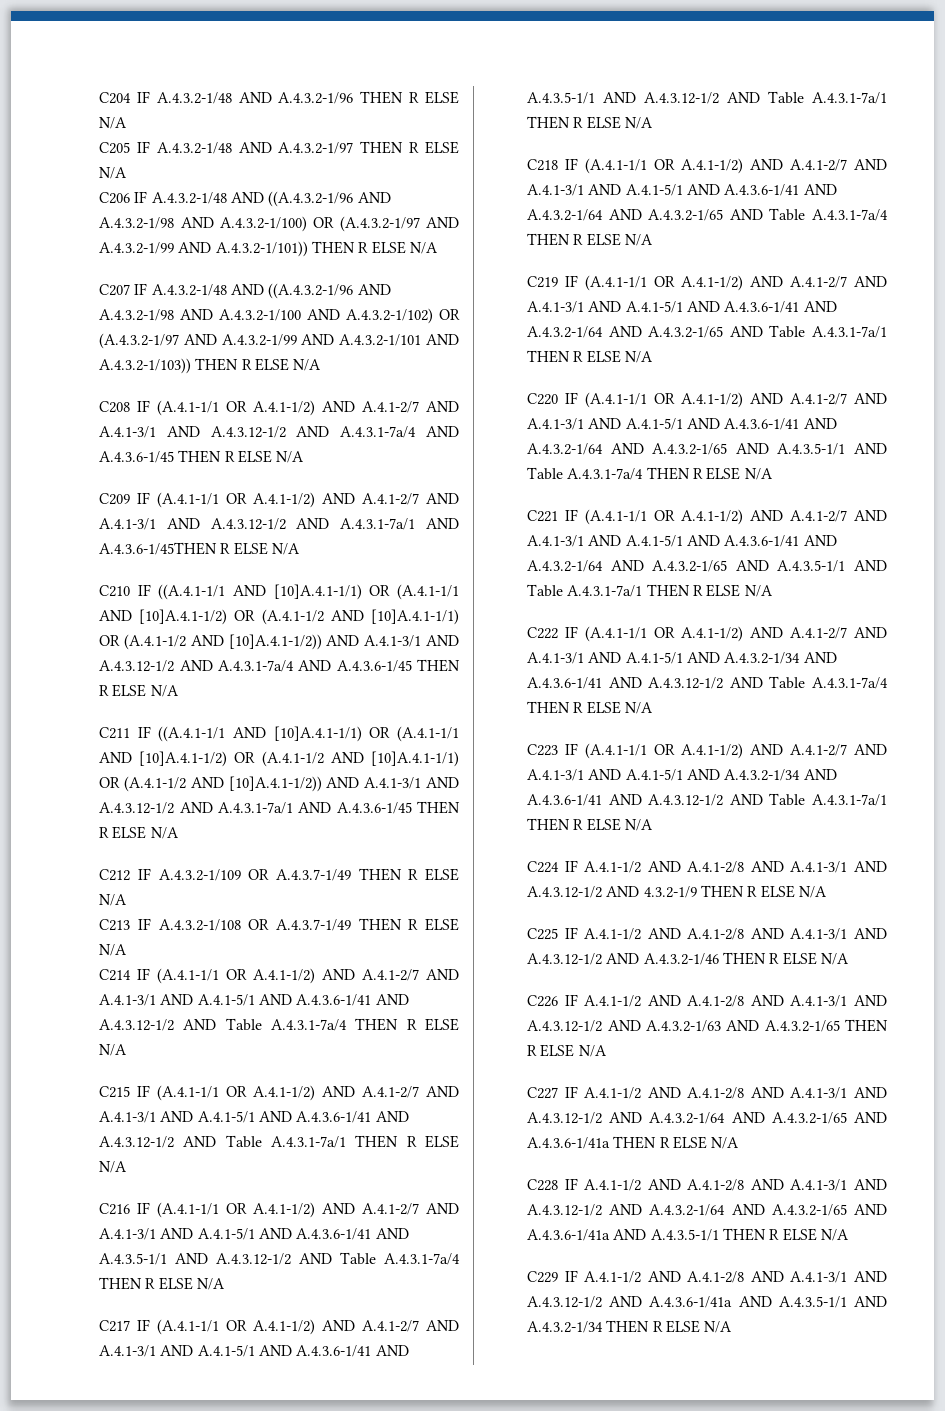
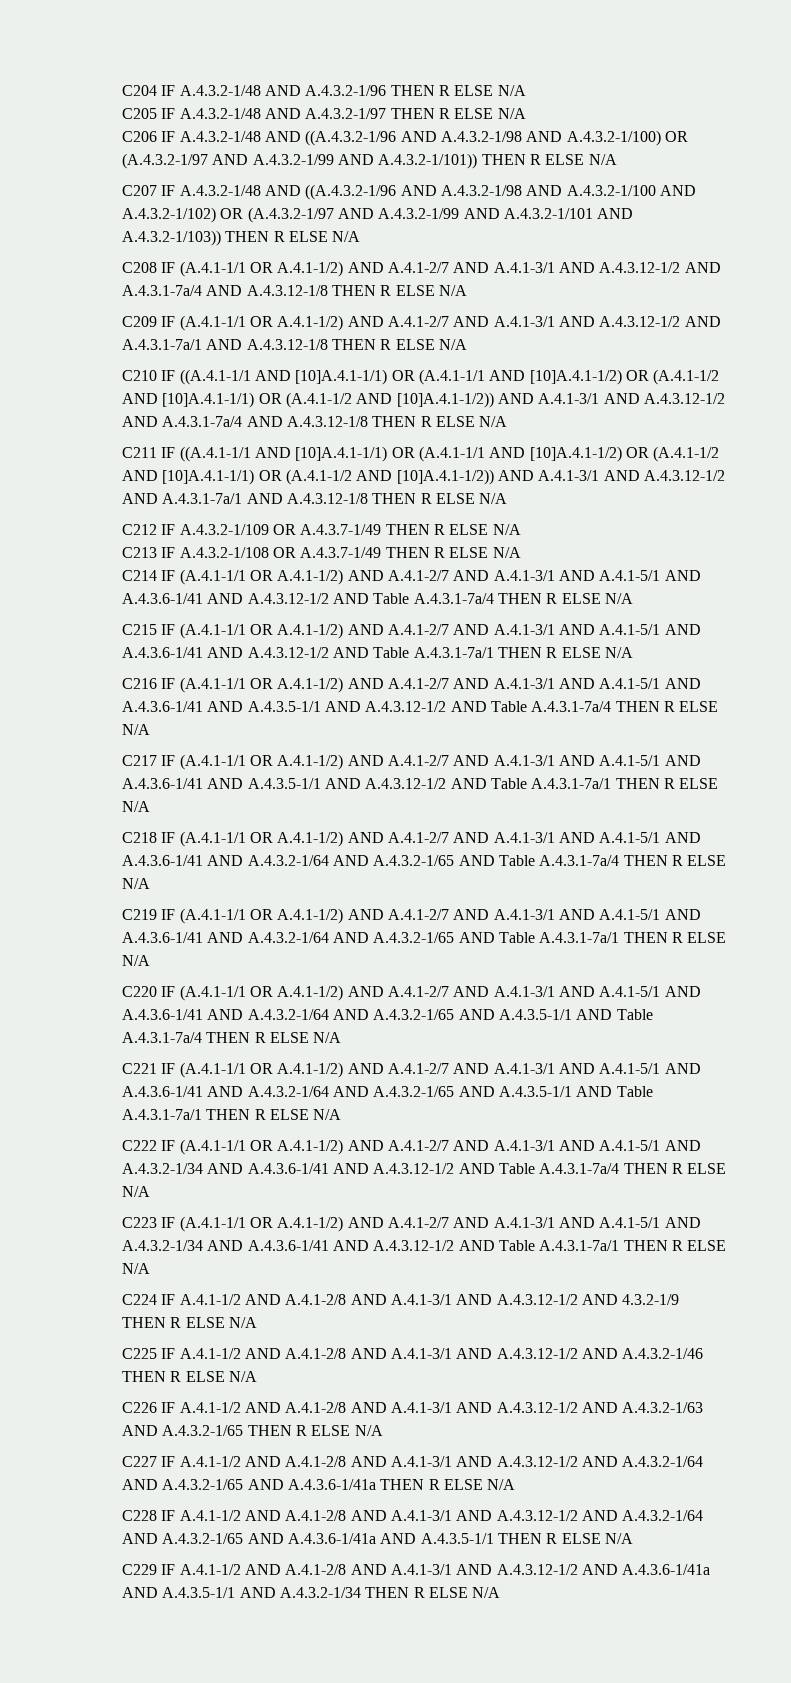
- C208 IF (A.4.1-1/1 OR A.4.1-1/2) AND A.4.1-2/7 AND A.4.1-3/1 AND A.4.3.12-1/2 AND A.4.3.1-7a/4 AND A.4.3.6-1/45 THEN R ELSE N/A
+ C208 IF (A.4.1-1/1 OR A.4.1-1/2) AND A.4.1-2/7 AND A.4.1-3/1 AND A.4.3.12-1/2 AND A.4.3.1-7a/4 AND A.4.3.12-1/8 THEN R ELSE N/A
- C209 IF (A.4.1-1/1 OR A.4.1-1/2) AND A.4.1-2/7 AND A.4.1-3/1 AND A.4.3.12-1/2 AND A.4.3.1-7a/1 AND A.4.3.6-1/45THEN R ELSE N/A
+ C209 IF (A.4.1-1/1 OR A.4.1-1/2) AND A.4.1-2/7 AND A.4.1-3/1 AND A.4.3.12-1/2 AND A.4.3.1-7a/1 AND A.4.3.12-1/8 THEN R ELSE N/A
- C210 IF ((A.4.1-1/1 AND [10]A.4.1-1/1) OR (A.4.1-1/1 AND [10]A.4.1-1/2) OR (A.4.1-1/2 AND [10]A.4.1-1/1) OR (A.4.1-1/2 AND [10]A.4.1-1/2)) AND A.4.1-3/1 AND A.4.3.12-1/2 AND A.4.3.1-7a/4 AND A.4.3.6-1/45 THEN R ELSE N/A
+ C210 IF ((A.4.1-1/1 AND [10]A.4.1-1/1) OR (A.4.1-1/1 AND [10]A.4.1-1/2) OR (A.4.1-1/2 AND [10]A.4.1-1/1) OR (A.4.1-1/2 AND [10]A.4.1-1/2)) AND A.4.1-3/1 AND A.4.3.12-1/2 AND A.4.3.1-7a/4 AND A.4.3.12-1/8 THEN R ELSE N/A
- C211 IF ((A.4.1-1/1 AND [10]A.4.1-1/1) OR (A.4.1-1/1 AND [10]A.4.1-1/2) OR (A.4.1-1/2 AND [10]A.4.1-1/1) OR (A.4.1-1/2 AND [10]A.4.1-1/2)) AND A.4.1-3/1 AND A.4.3.12-1/2 AND A.4.3.1-7a/1 AND A.4.3.6-1/45 THEN R ELSE N/A
+ C211 IF ((A.4.1-1/1 AND [10]A.4.1-1/1) OR (A.4.1-1/1 AND [10]A.4.1-1/2) OR (A.4.1-1/2 AND [10]A.4.1-1/1) OR (A.4.1-1/2 AND [10]A.4.1-1/2)) AND A.4.1-3/1 AND A.4.3.12-1/2 AND A.4.3.1-7a/1 AND A.4.3.12-1/8 THEN R ELSE N/A

